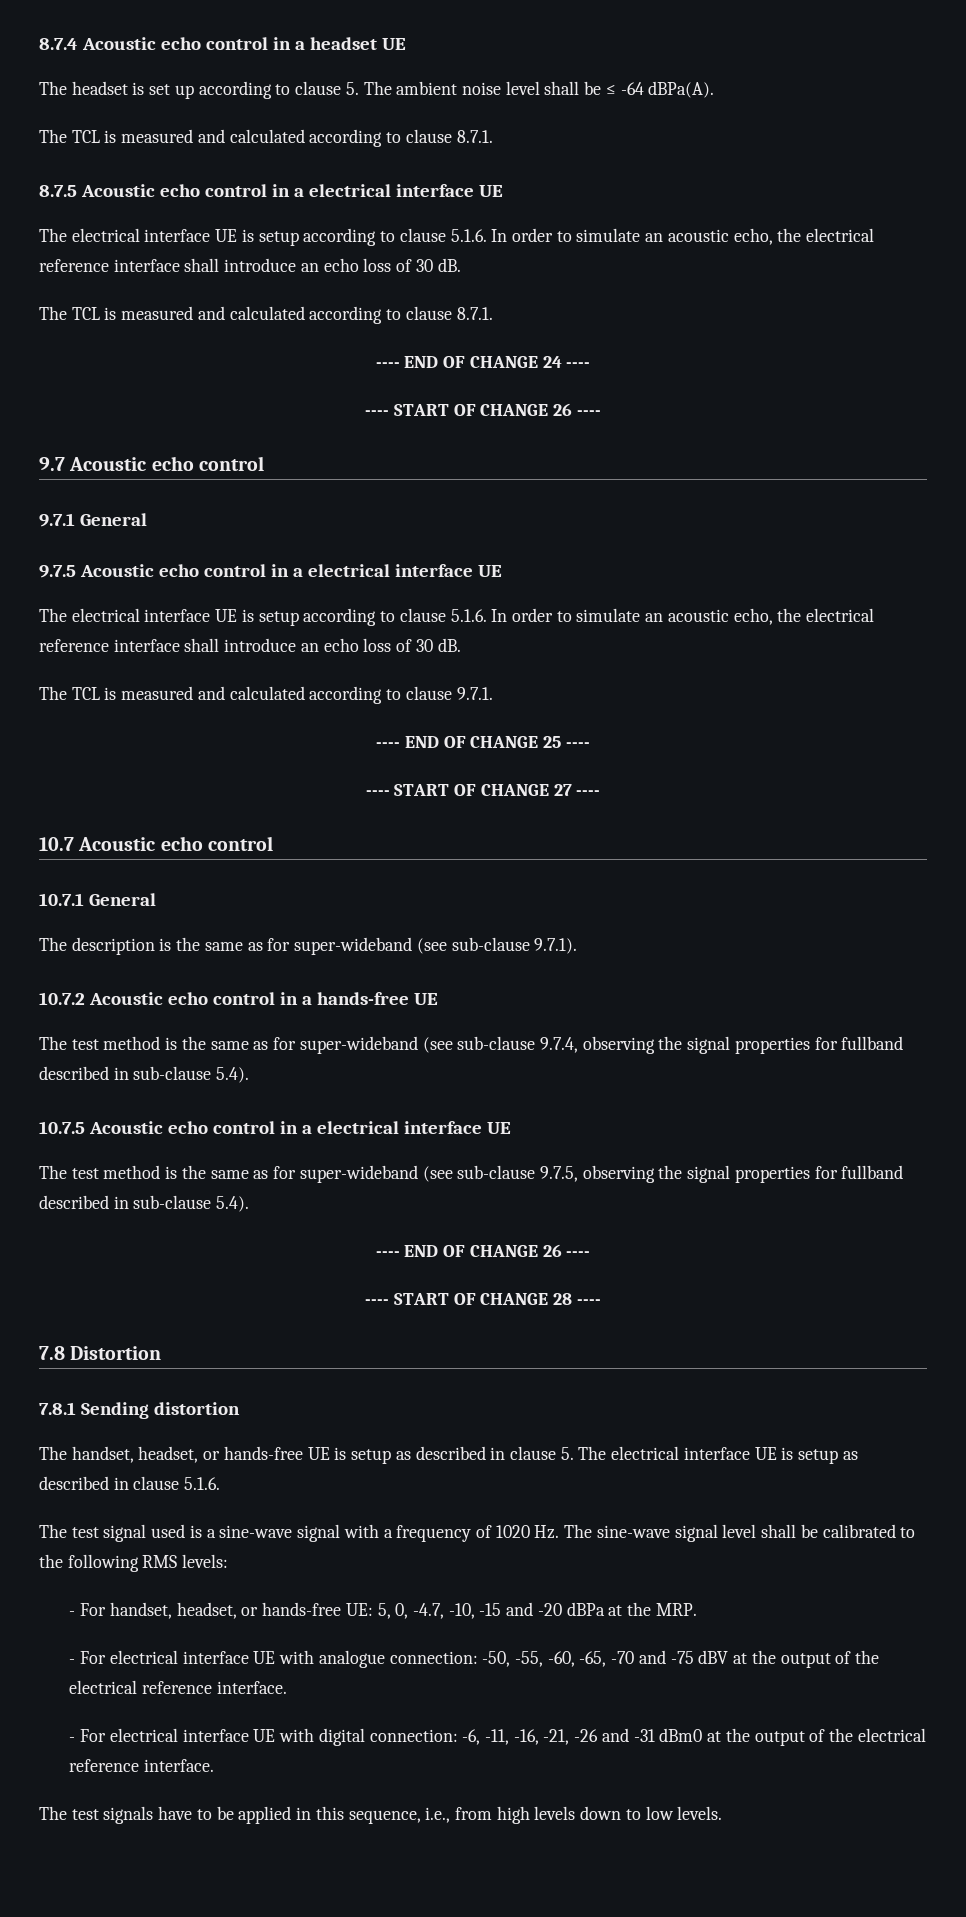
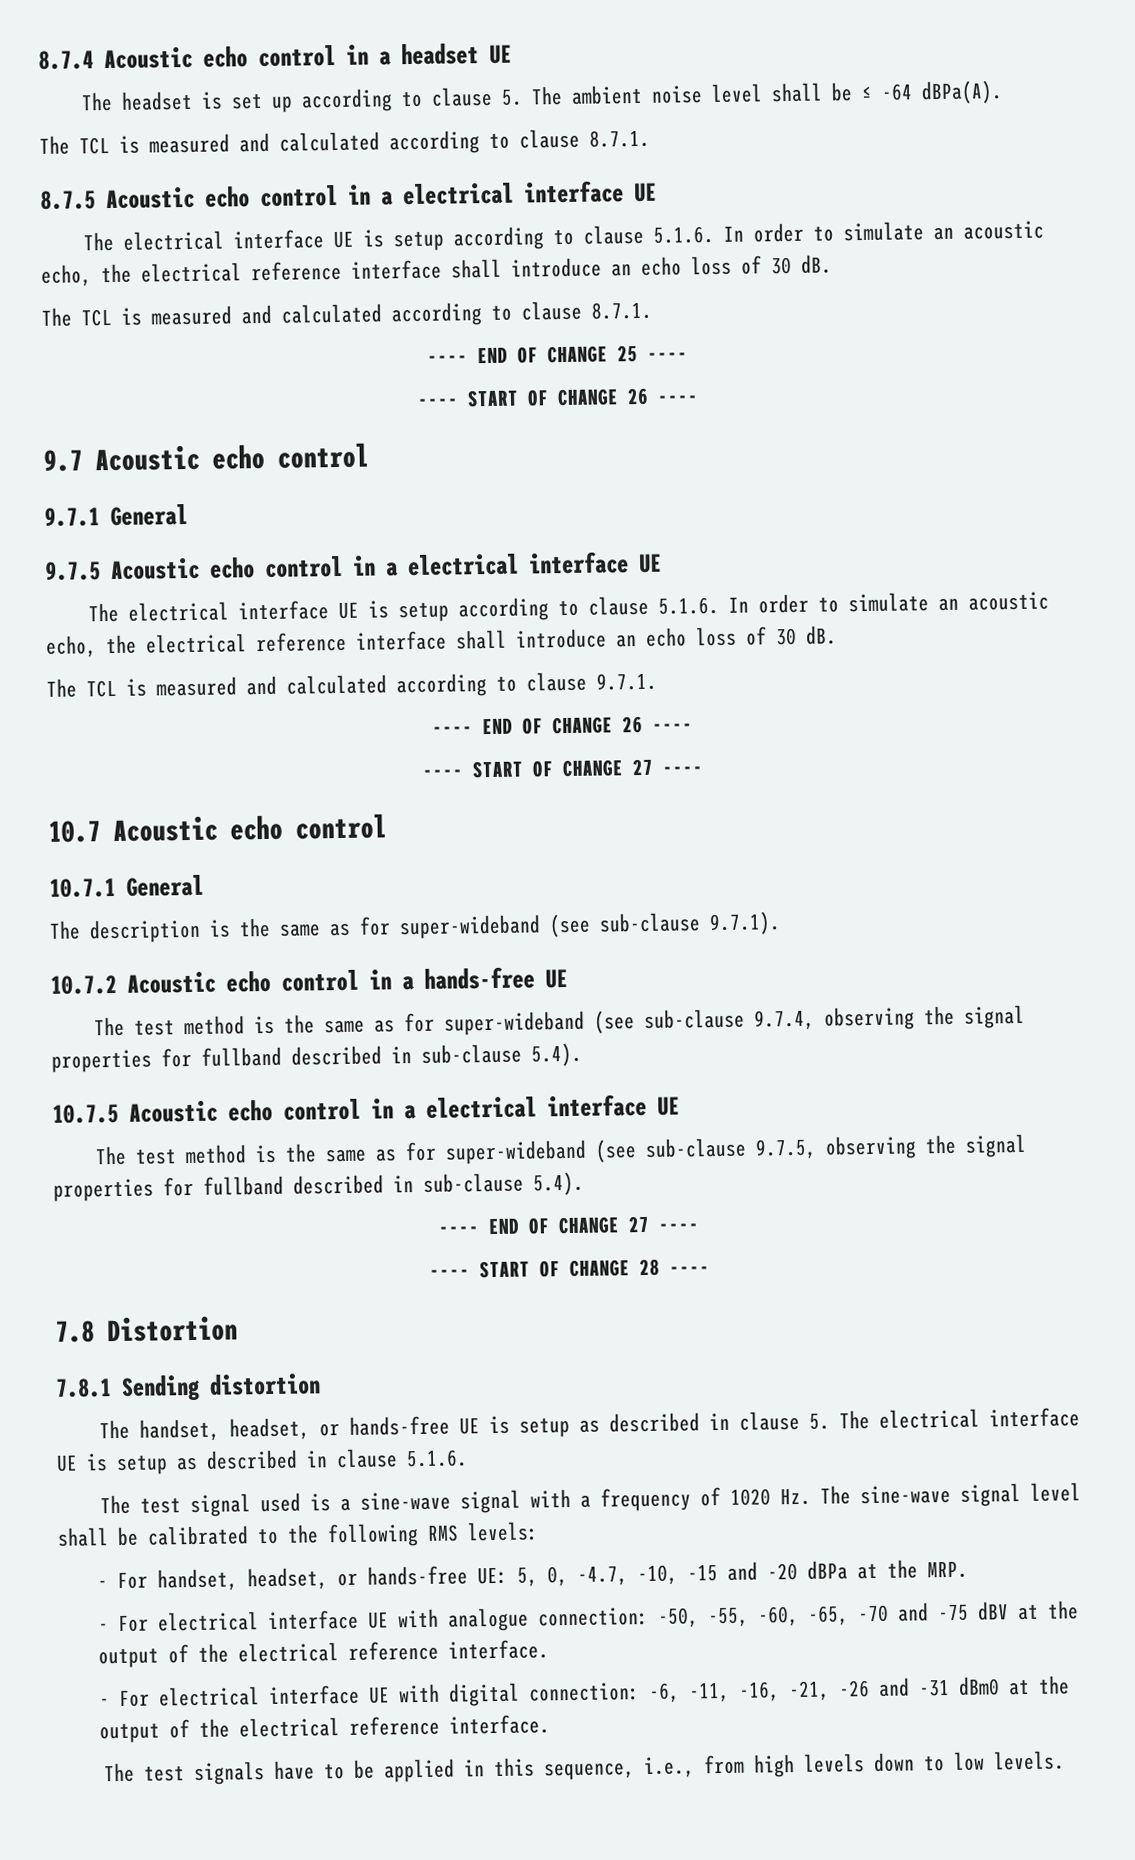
- ---- END OF CHANGE 24 ----
+ ---- END OF CHANGE 25 ----
- ---- END OF CHANGE 25 ----
+ ---- END OF CHANGE 26 ----
- ---- END OF CHANGE 26 ----
+ ---- END OF CHANGE 27 ----

